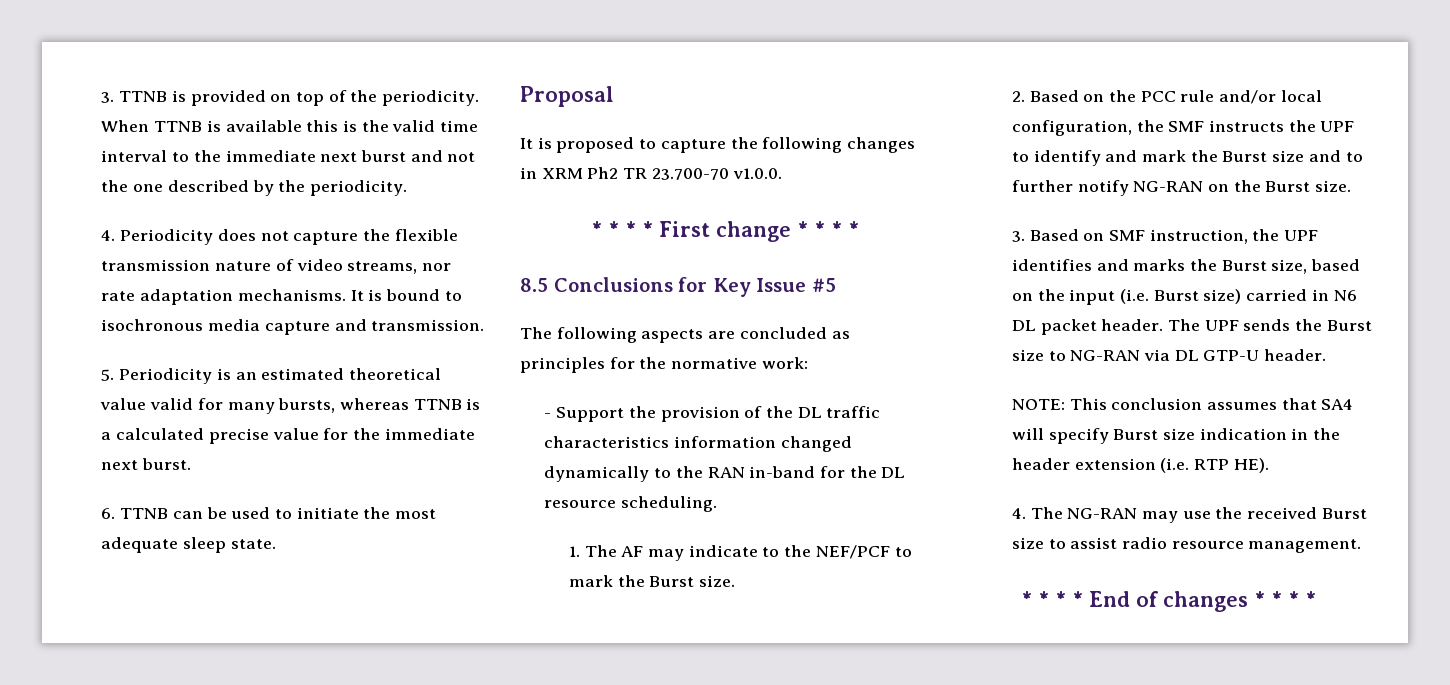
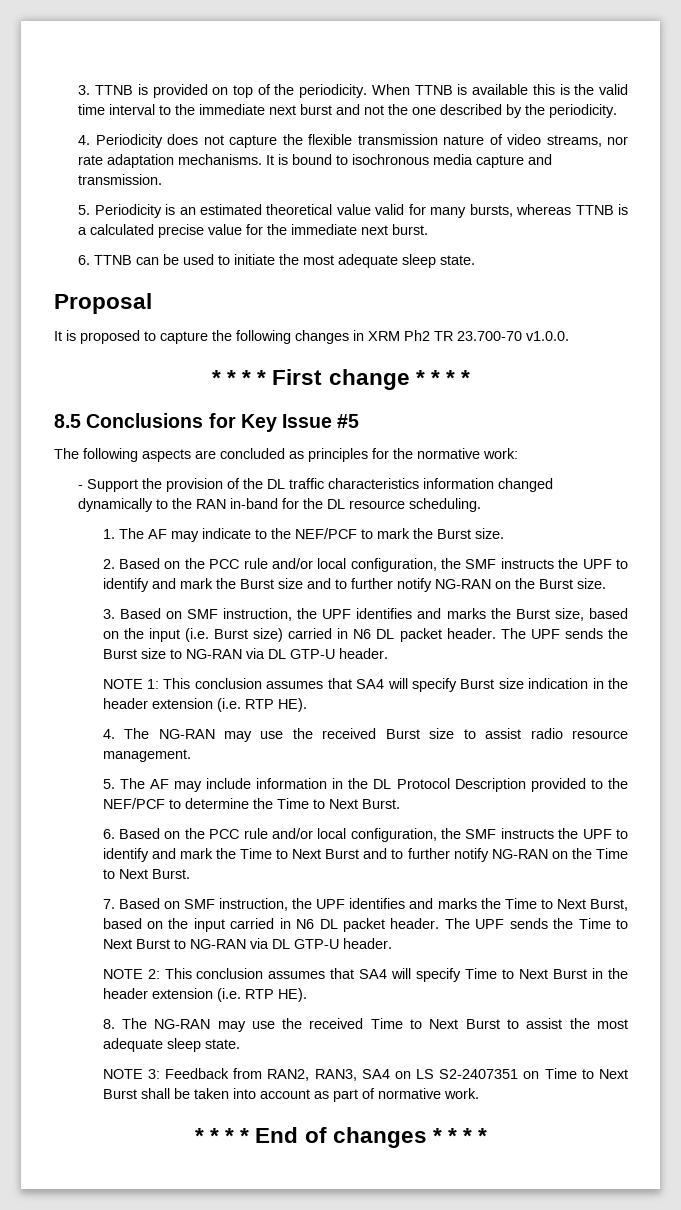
- NOTE: This conclusion assumes that SA4 will specify Burst size indication in the header extension (i.e. RTP HE).
+ NOTE 1: This conclusion assumes that SA4 will specify Burst size indication in the header extension (i.e. RTP HE).
+ 5. The AF may include information in the DL Protocol Description provided to the NEF/PCF to determine the Time to Next Burst.
+ 6. Based on the PCC rule and/or local configuration, the SMF instructs the UPF to identify and mark the Time to Next Burst and to further notify NG-RAN on the Time to Next Burst.
+ 7. Based on SMF instruction, the UPF identifies and marks the Time to Next Burst, based on the input carried in N6 DL packet header. The UPF sends the Time to Next Burst to NG-RAN via DL GTP-U header.
+ NOTE 2: This conclusion assumes that SA4 will specify Time to Next Burst in the header extension (i.e. RTP HE).
+ 8. The NG-RAN may use the received Time to Next Burst to assist the most adequate sleep state.
+ NOTE 3: Feedback from RAN2, RAN3, SA4 on LS S2-2407351 on Time to Next Burst shall be taken into account as part of normative work.

